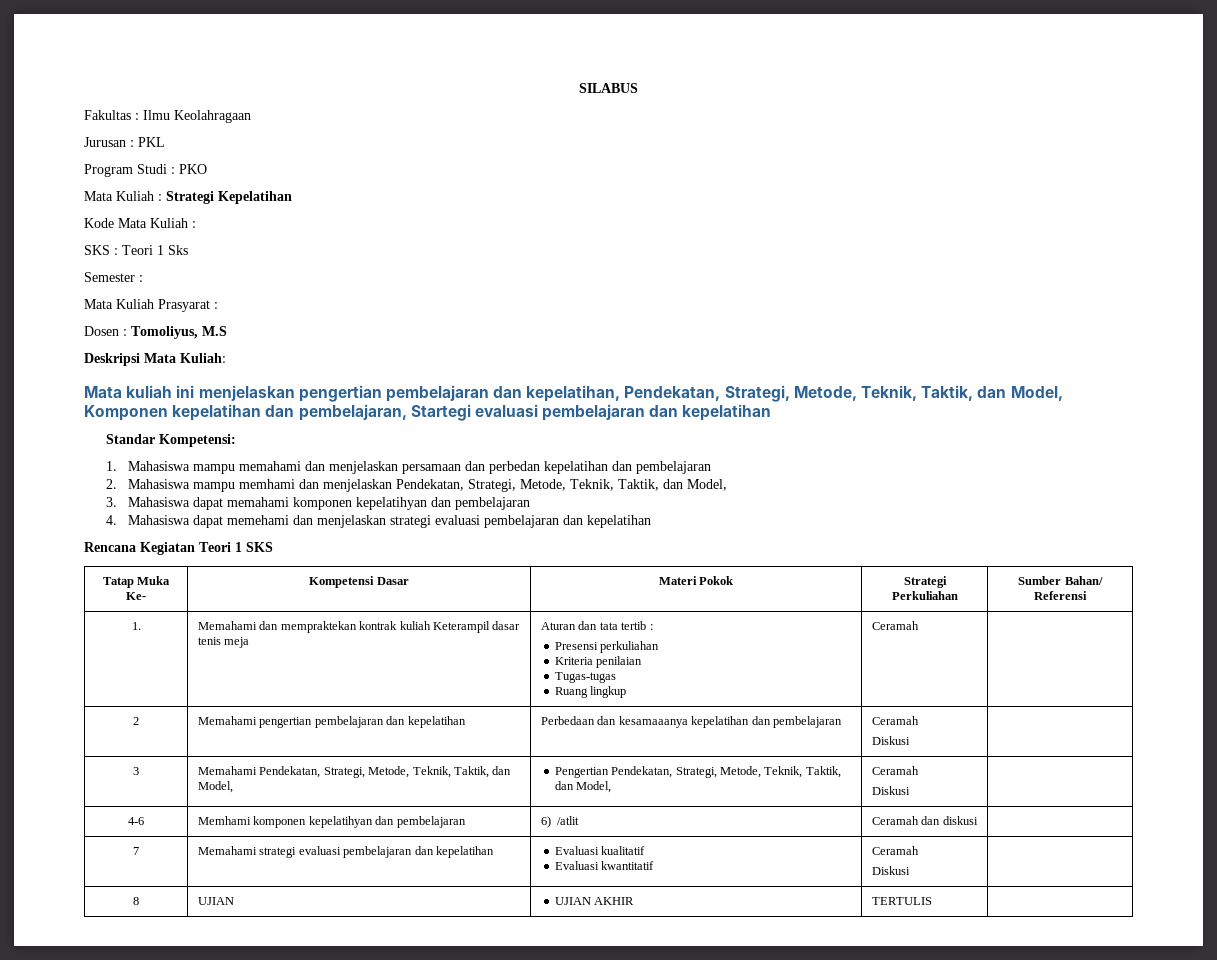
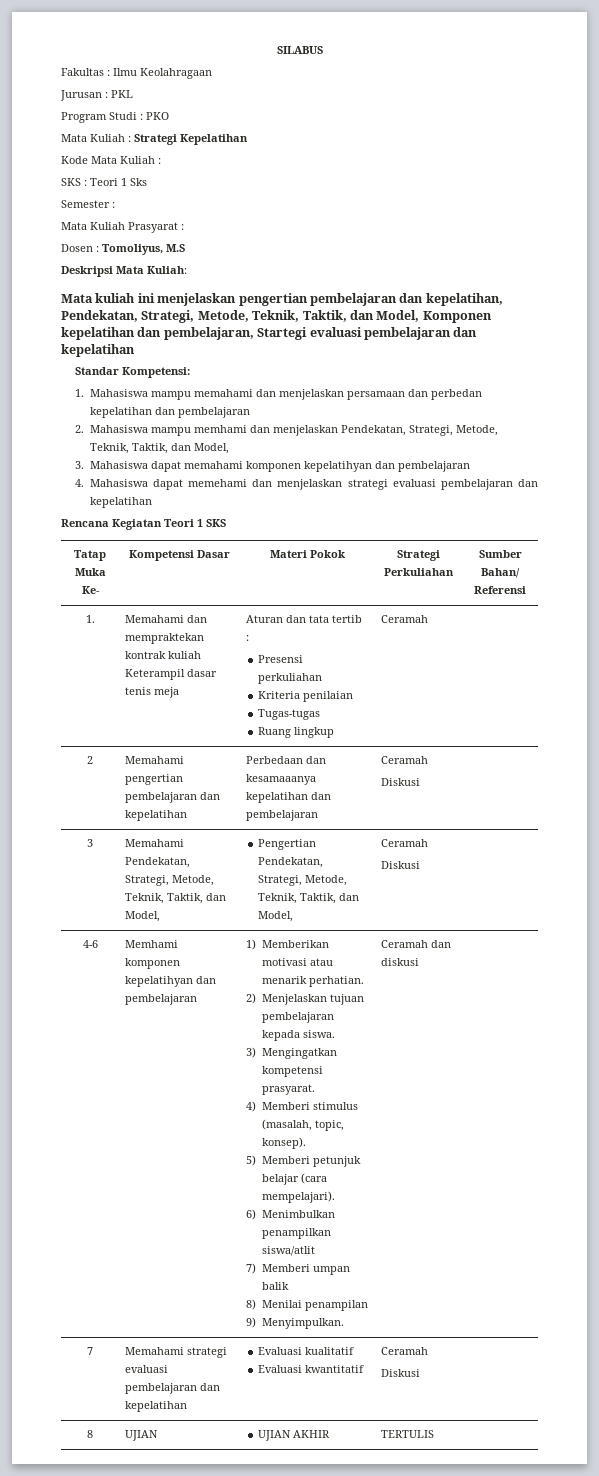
- 6) /atlit
+ 1) Memberikan motivasi atau menarik perhatian.
+ 2) Menjelaskan tujuan pembelajaran kepada siswa.
+ 3) Mengingatkan kompetensi prasyarat.
+ 4) Memberi stimulus (masalah, topic, konsep).
+ 5) Memberi petunjuk belajar (cara mempelajari).
+ 6) Menimbulkan penampilkan siswa/atlit
+ 7) Memberi umpan balik
+ 8) Menilai penampilan
+ 9) Menyimpulkan.

